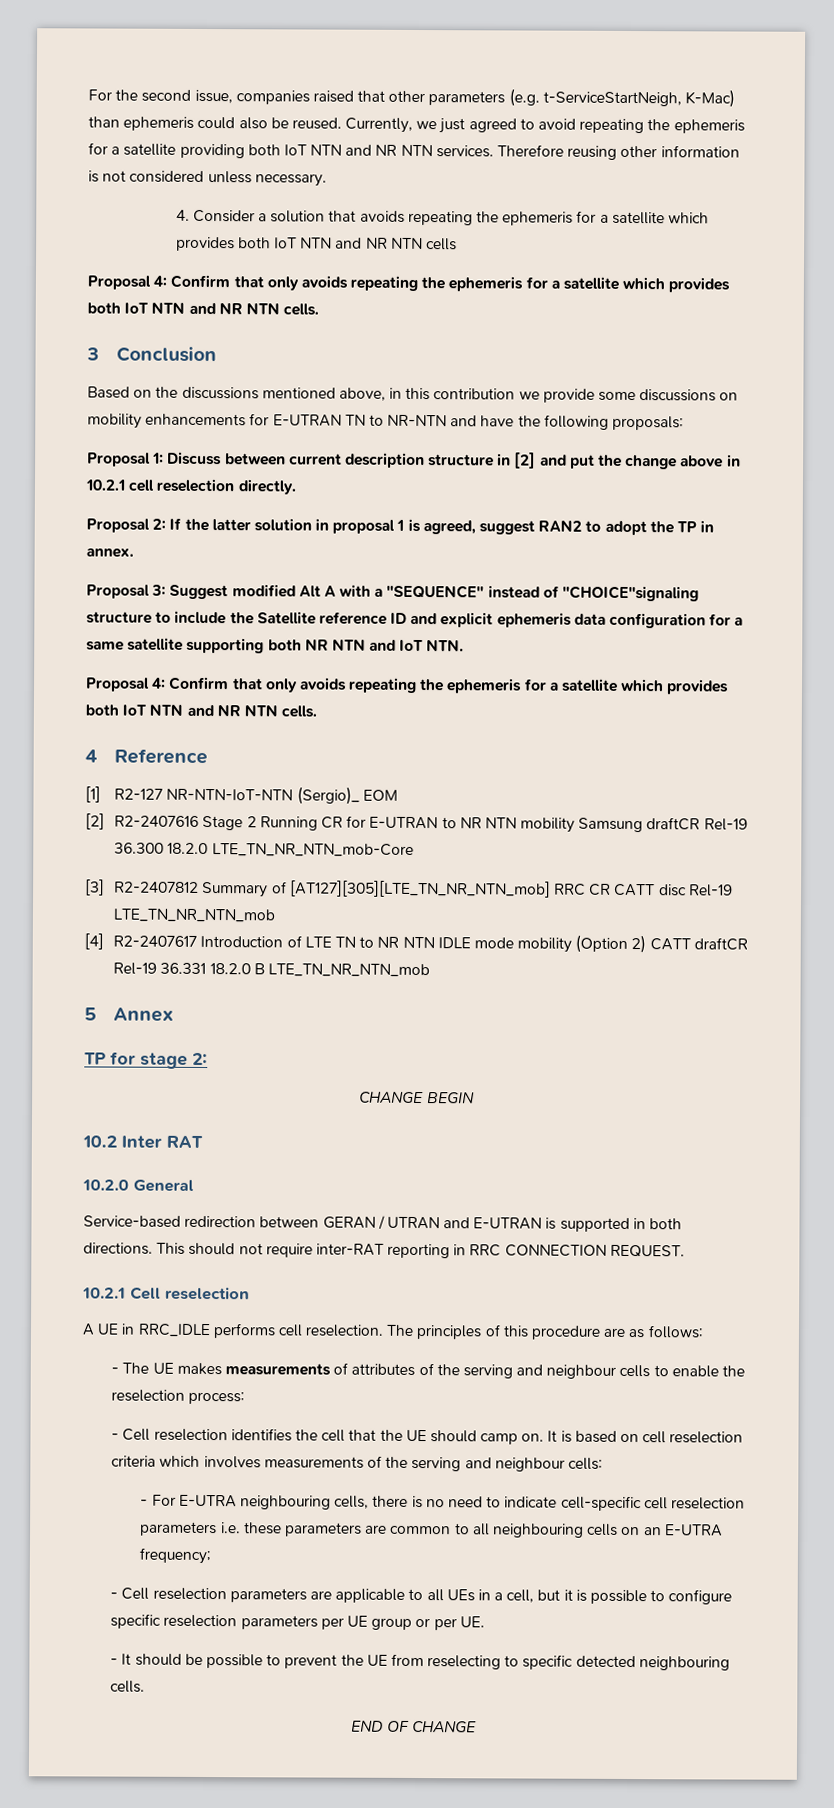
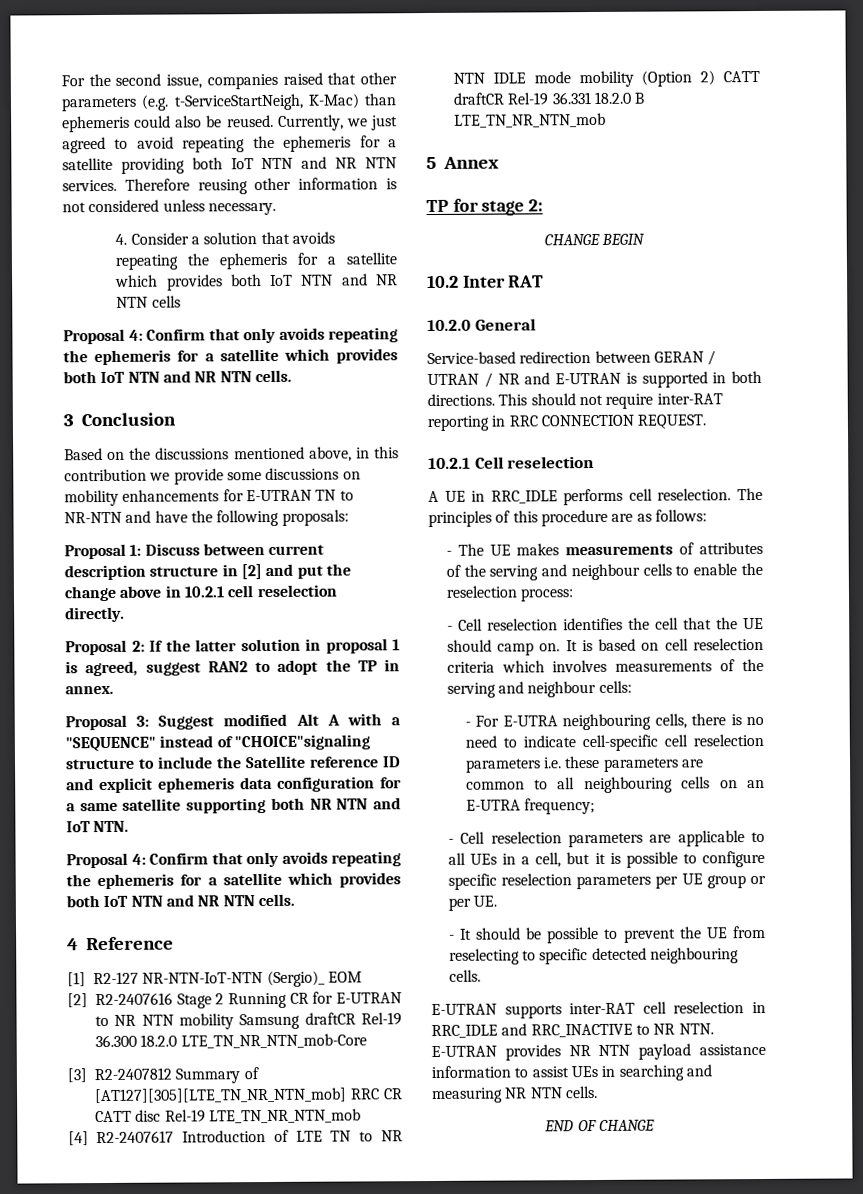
- Service-based redirection between GERAN / UTRAN and E-UTRAN is supported in both directions.
+ Service-based redirection between GERAN / UTRAN / NR and E-UTRAN is supported in both directions.
+ E-UTRAN supports inter-RAT cell reselection in RRC_IDLE and RRC_INACTIVE to NR NTN. E-UTRAN provides NR NTN payload assistance information to assist UEs in searching and measuring NR NTN cells.

